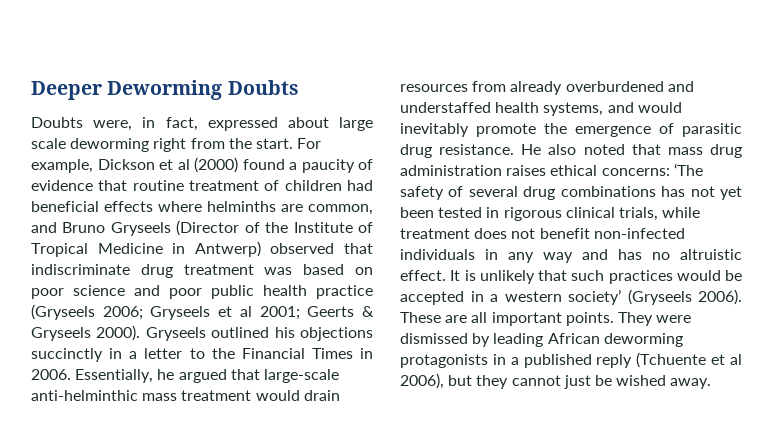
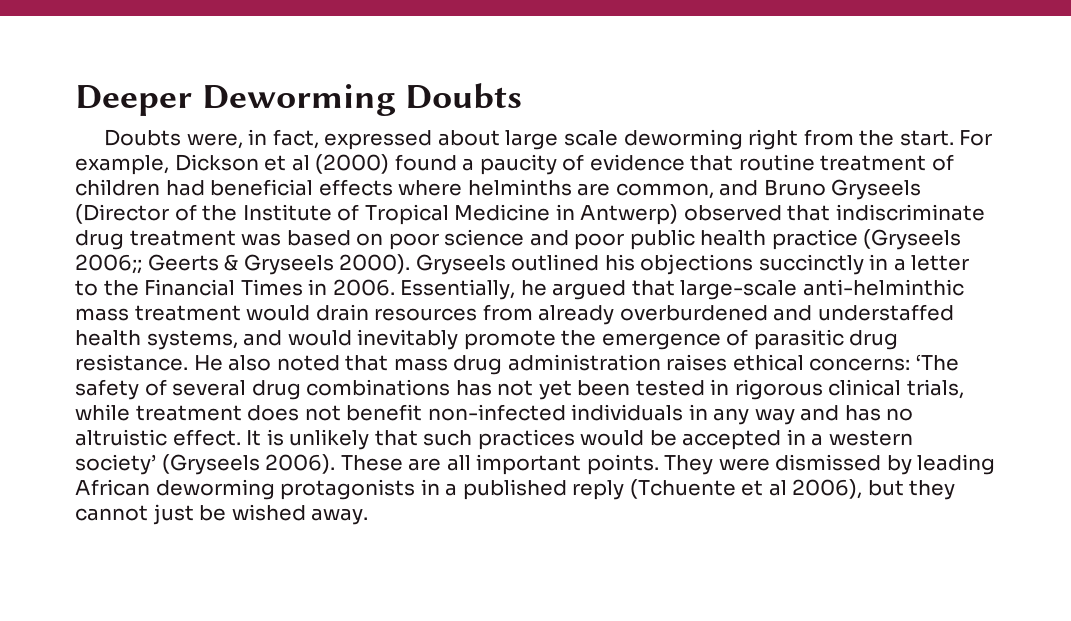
- For example, Dickson et al (2000) found a paucity of evidence that routine treatment of children had beneficial effects where helminths are common, and Bruno Gryseels (Director of the Institute of Tropical Medicine in Antwerp) observed that indiscriminate drug treatment was based on poor science and poor public health practice (Gryseels 2006; Gryseels et al 2001; Geerts & Gryseels 2000).
+ For example, Dickson et al (2000) found a paucity of evidence that routine treatment of children had beneficial effects where helminths are common, and Bruno Gryseels (Director of the Institute of Tropical Medicine in Antwerp) observed that indiscriminate drug treatment was based on poor science and poor public health practice (Gryseels 2006;; Geerts & Gryseels 2000).

